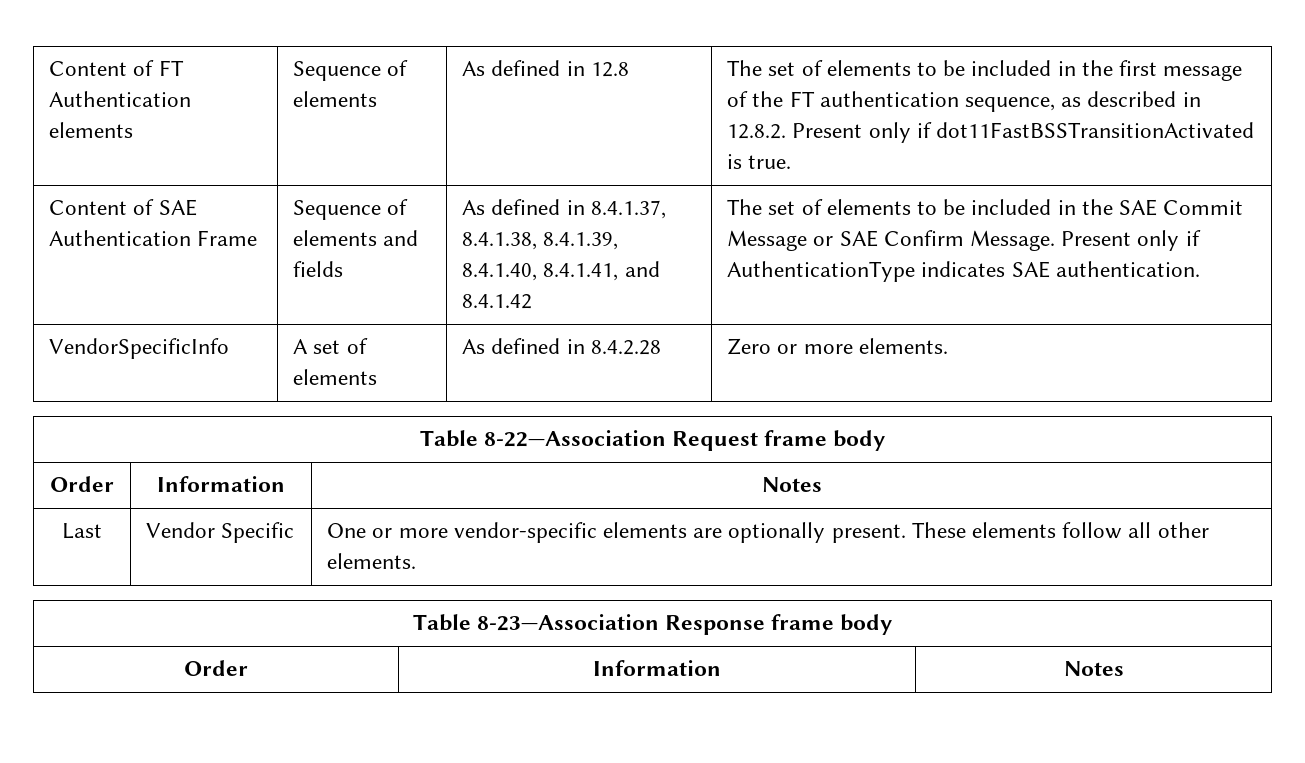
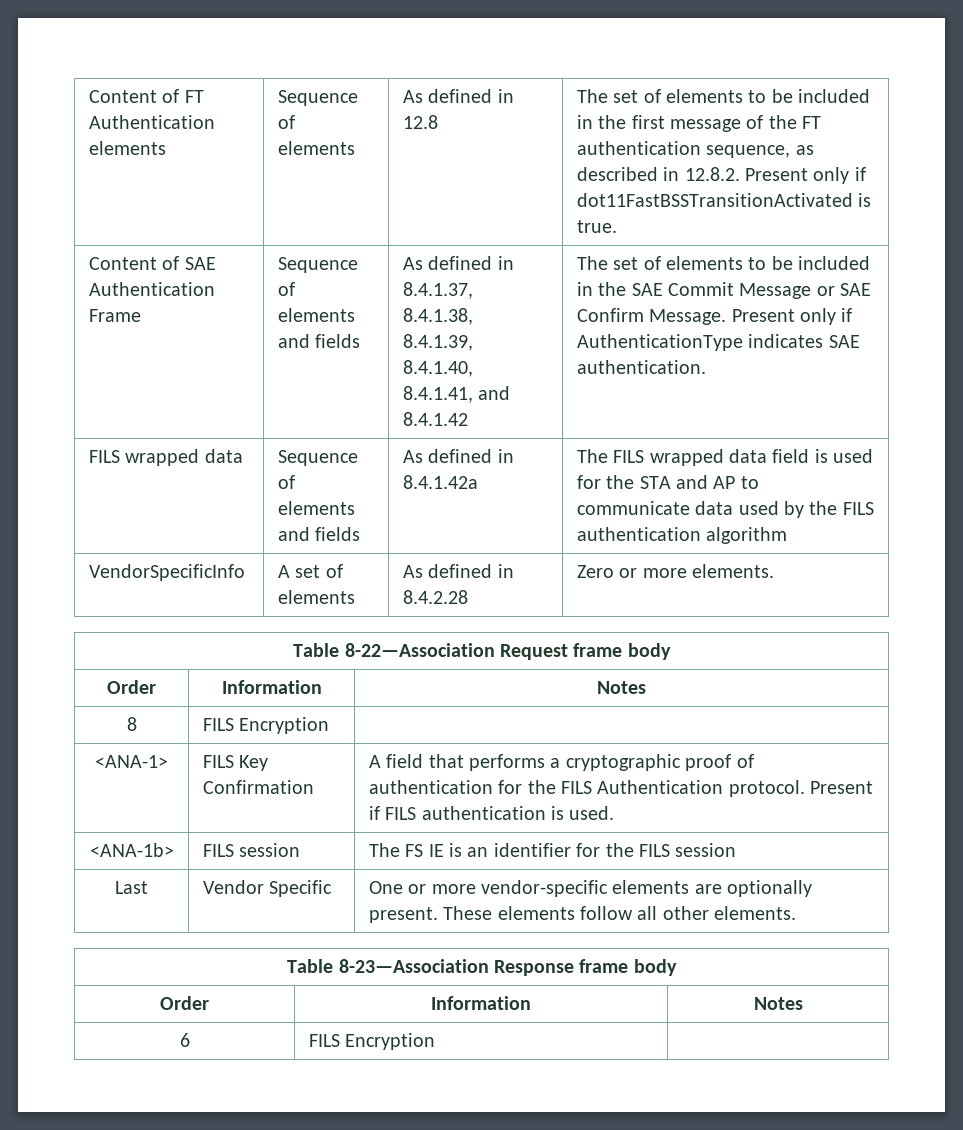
+ FILS wrapped data | Sequence of elements and fields | As defined in 8.4.1.42a | The FILS wrapped data field is used for the STA and AP to communicate data used by the FILS authentication algorithm
+ 8 | FILS Encryption |
+ <ANA-1> | FILS Key Confirmation | A field that performs a cryptographic proof of authentication for the FILS Authentication protocol. Present if FILS authentication is used.
+ <ANA-1b> | FILS session | The FS IE is an identifier for the FILS session
+ 6 | FILS Encryption |

